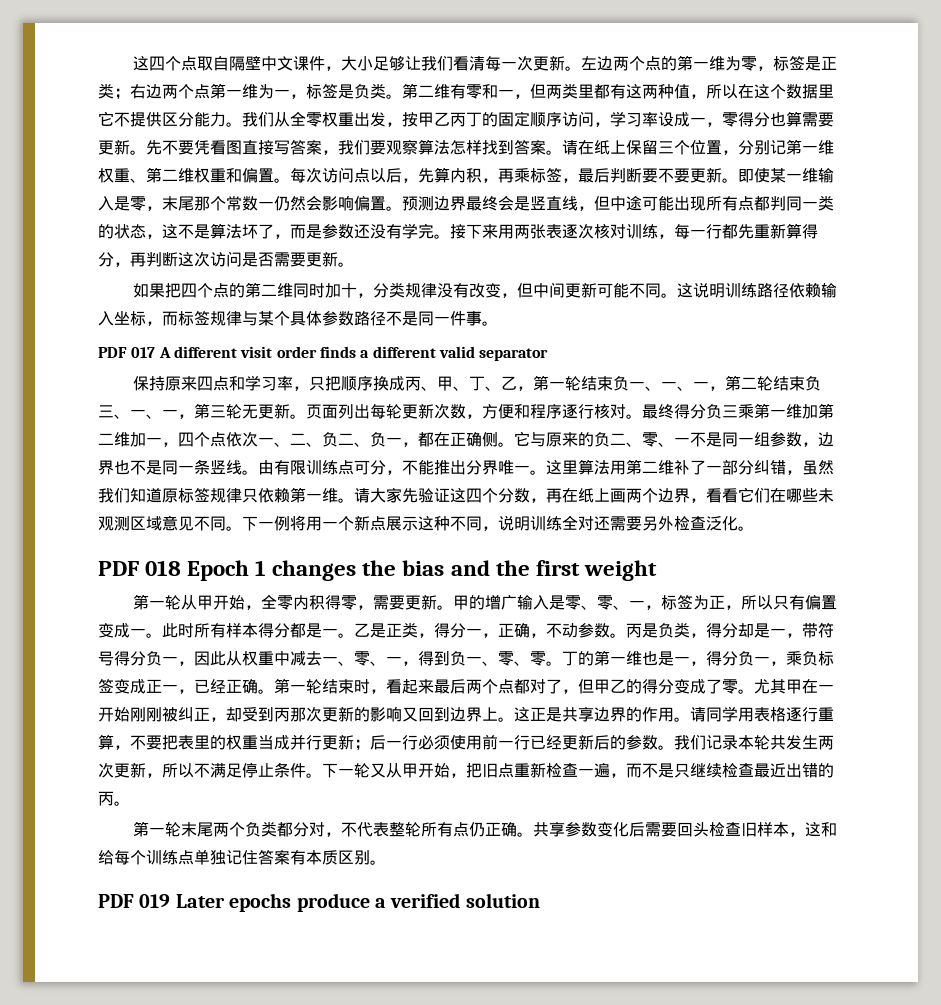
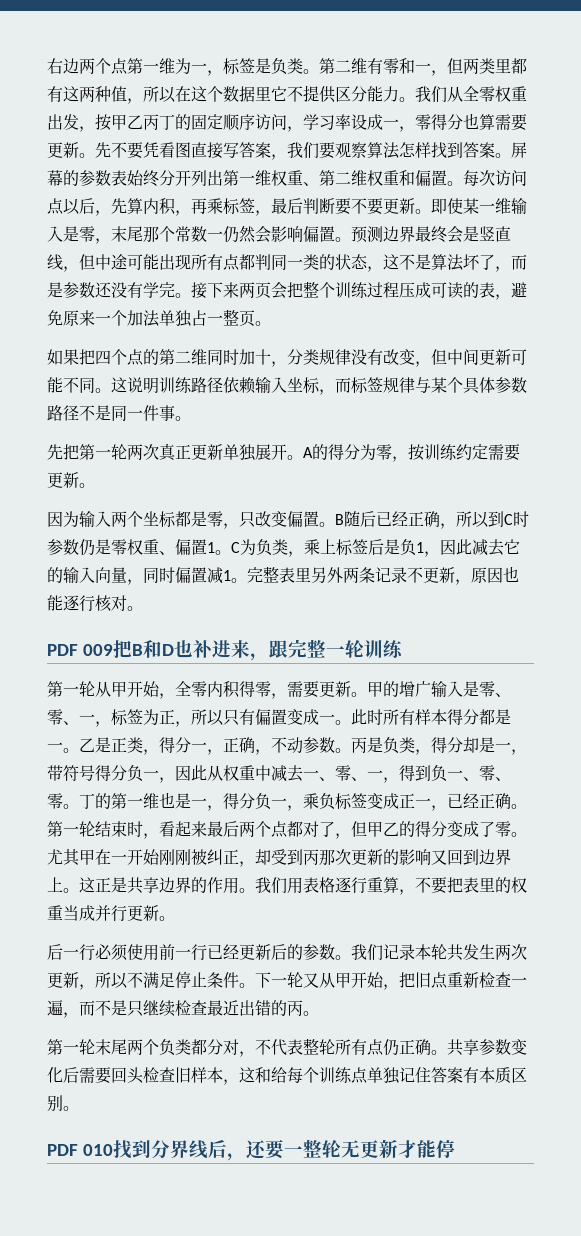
- 这四个点取自隔壁中文课件，大小足够让我们看清每一次更新。左边两个点的第一维为零，标签是正类；右边两个点第一维为一，标签是负类。
+ 右边两个点第一维为一，标签是负类。
- 请在纸上保留三个位置，分别记第一维权重、第二维权重和偏置。
+ 屏幕的参数表始终分开列出第一维权重、第二维权重和偏置。
- 接下来用两张表逐次核对训练，每一行都先重新算得分，再判断这次访问是否需要更新。
+ 接下来两页会把整个训练过程压成可读的表，避免原来一个加法单独占一整页。
- PDF 017 A different visit order finds a different valid separator
- 保持原来四点和学习率，只把顺序换成丙、甲、丁、乙，第一轮结束负一、一、一，第二轮结束负三、一、一，第三轮无更新。页面列出每轮更新次数，方便和程序逐行核对。最终得分负三乘第一维加第二维加一，四个点依次一、二、负二、负一，都在正确侧。它与原来的负二、零、一不是同一组参数，边界也不是同一条竖线。由有限训练点可分，不能推出分界唯一。这里算法用第二维补了一部分纠错，虽然我们知道原标签规律只依赖第一维。请大家先验证这四个分数，再在纸上画两个边界，看看它们在哪些未观测区域意见不同。下一例将用一个新点展示这种不同，说明训练全对还需要另外检查泛化。
- PDF 018 Epoch 1 changes the bias and the first weight
+ 先把第一轮两次真正更新单独展开。A的得分为零，按训练约定需要更新。
+ 因为输入两个坐标都是零，只改变偏置。B随后已经正确，所以到C时参数仍是零权重、偏置1。C为负类，乘上标签后是负1，因此减去它的输入向量，同时偏置减1。完整表里另外两条记录不更新，原因也能逐行核对。
+ PDF 009把B和D也补进来，跟完整一轮训练
- 请同学用表格逐行重算，不要把表里的权重当成并行更新；后一行必须使用前一行已经更新后的参数。
+ 我们用表格逐行重算，不要把表里的权重当成并行更新。
+ 后一行必须使用前一行已经更新后的参数。
- PDF 019 Later epochs produce a verified solution
+ PDF 010找到分界线后，还要一整轮无更新才能停

